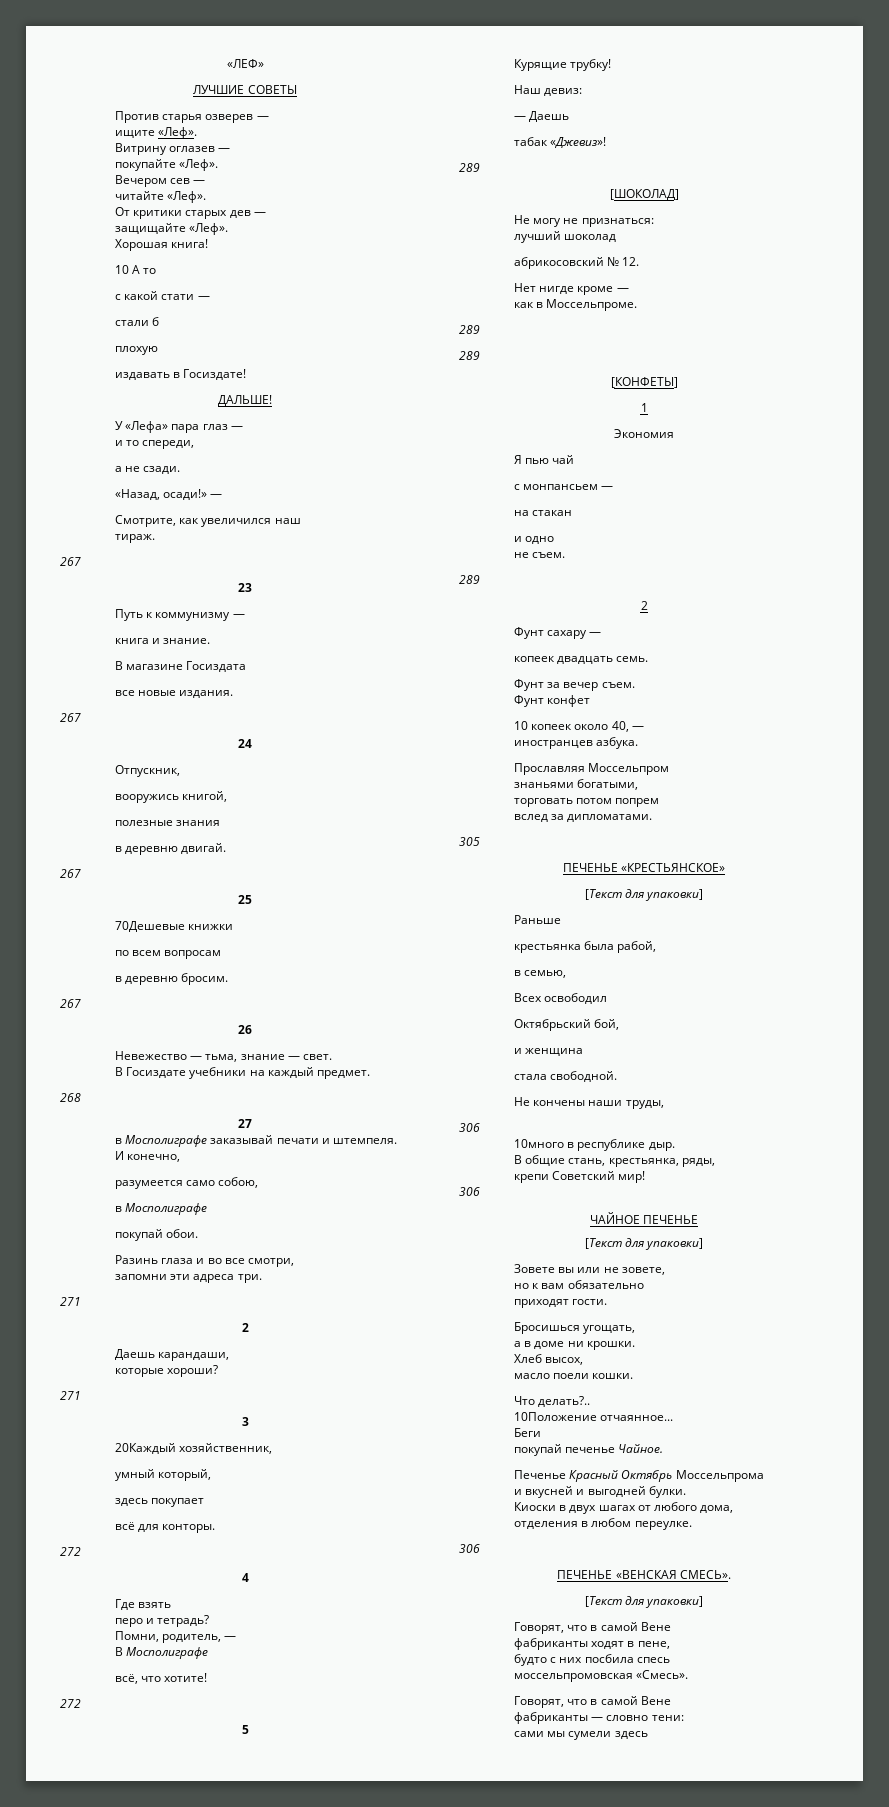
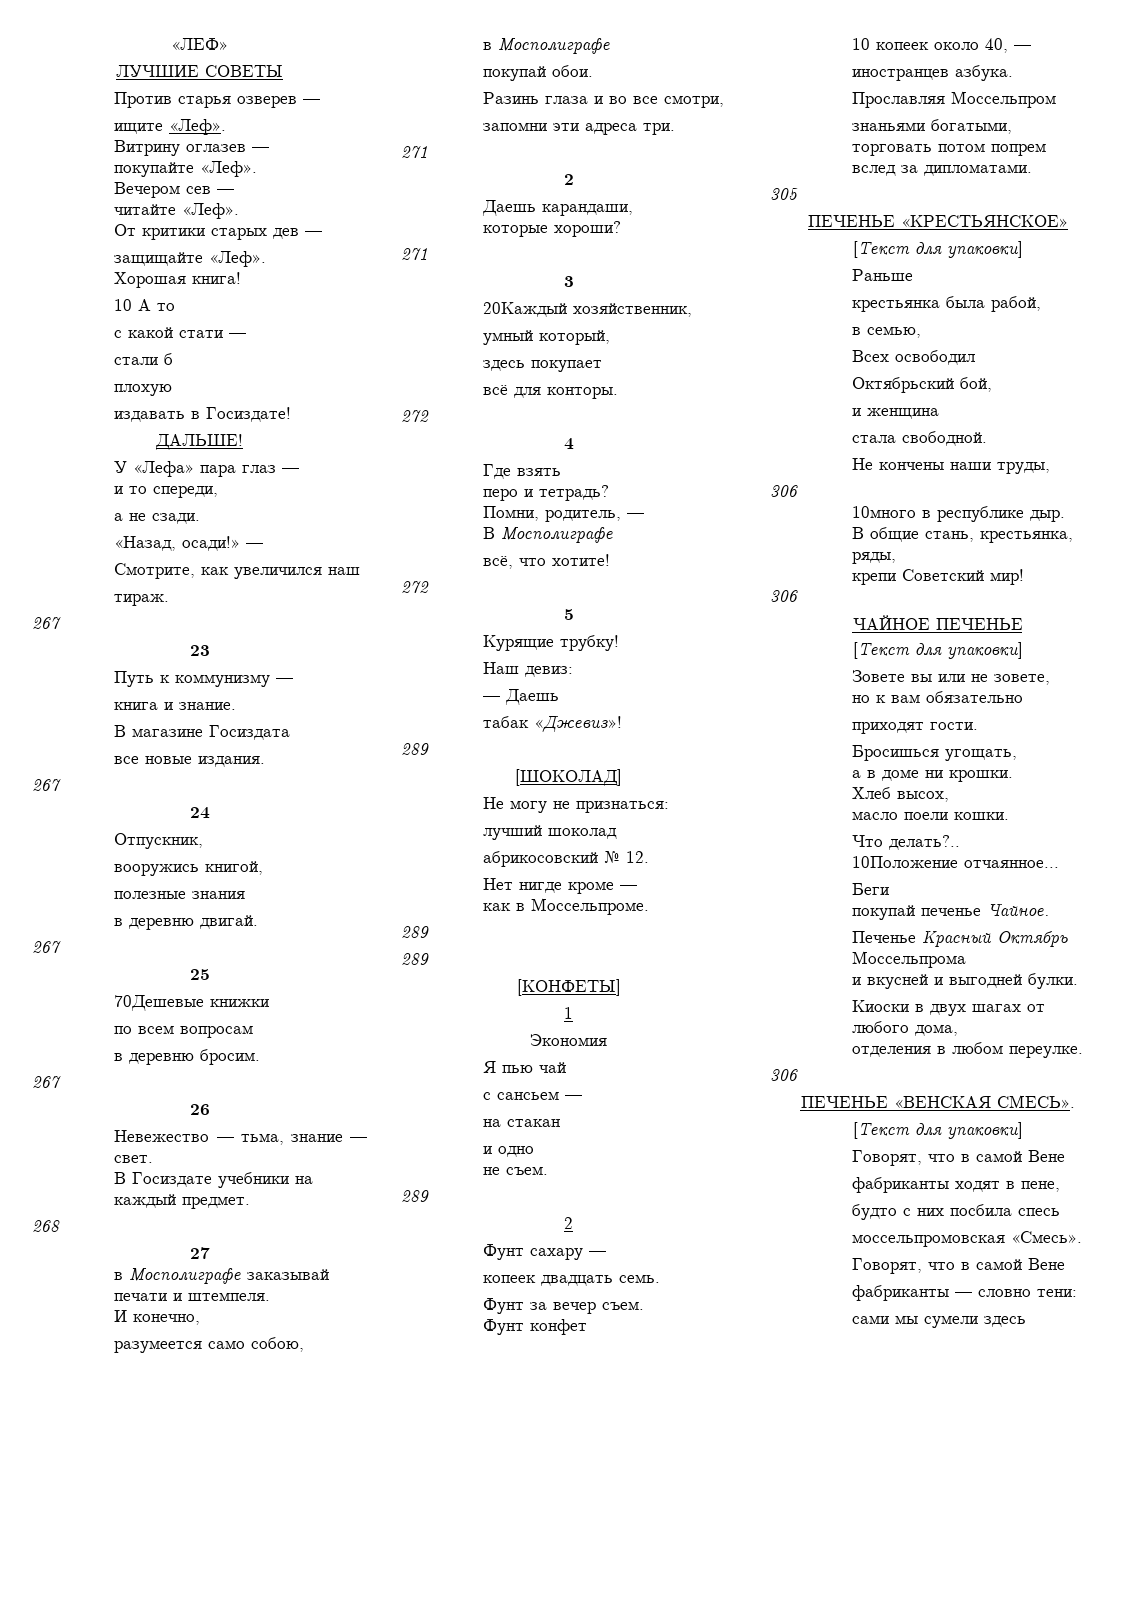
- с монпансьем —
+ с сансьем —

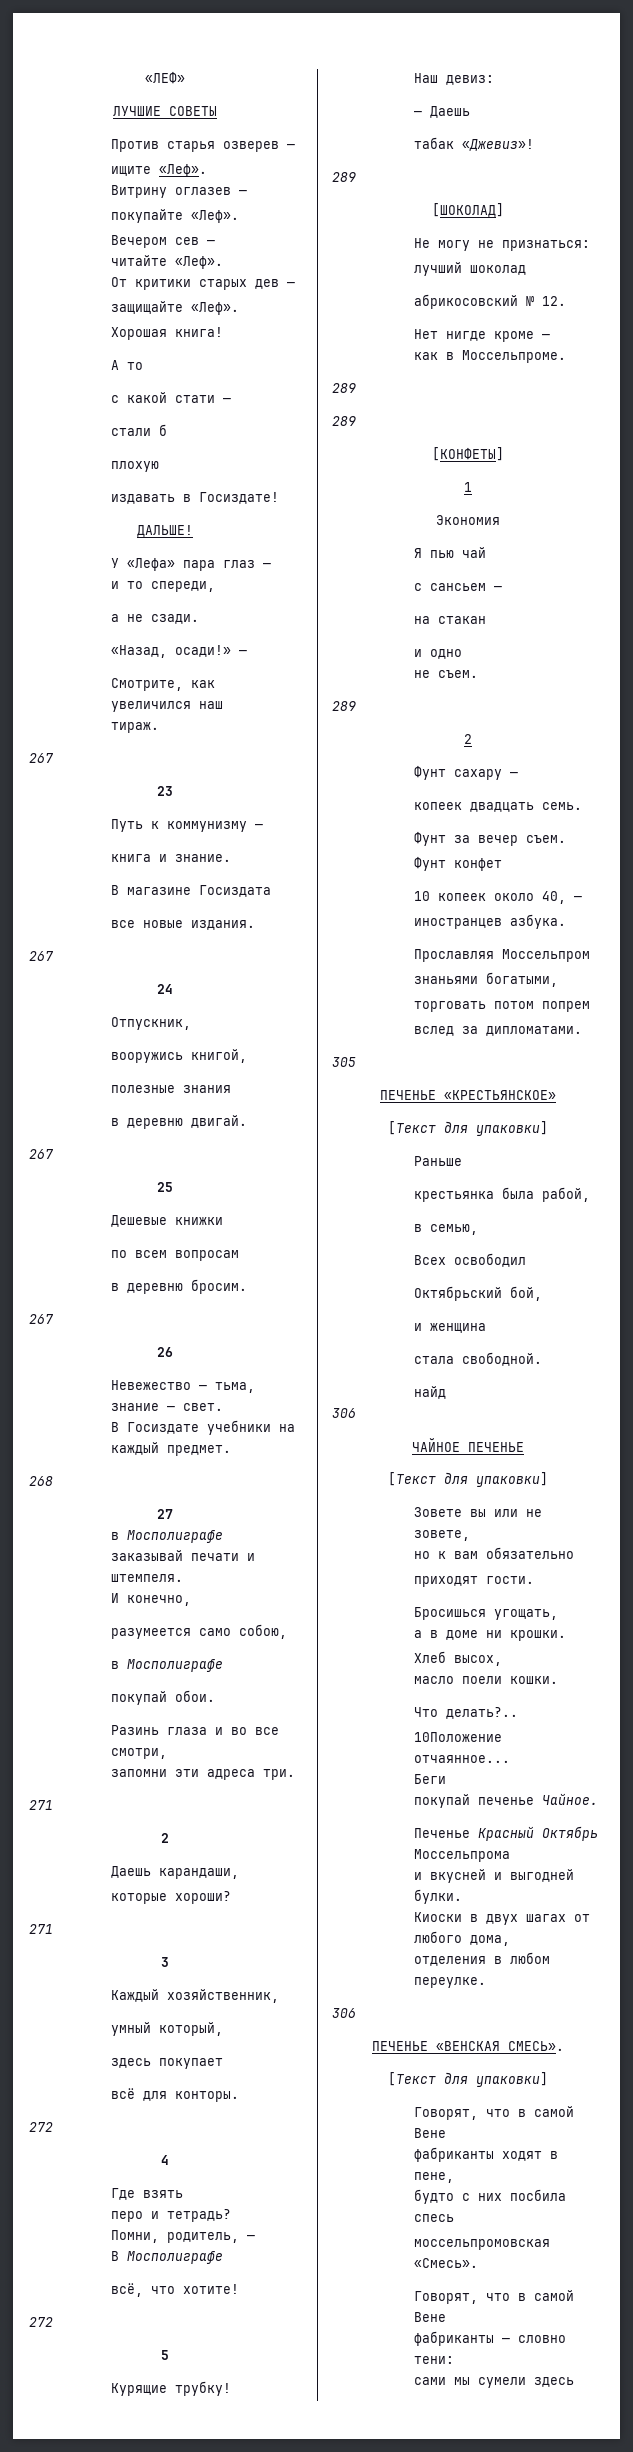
- 10 А то
+ А то
- 70Дешевые книжки
+ Дешевые книжки
- 20Каждый хозяйственник,
+ Каждый хозяйственник,
- Не кончены наши труды,
- 306
- 10много в республике дыр.
- В общие стань, крестьянка, ряды,
- крепи Советский мир!
+ найд

